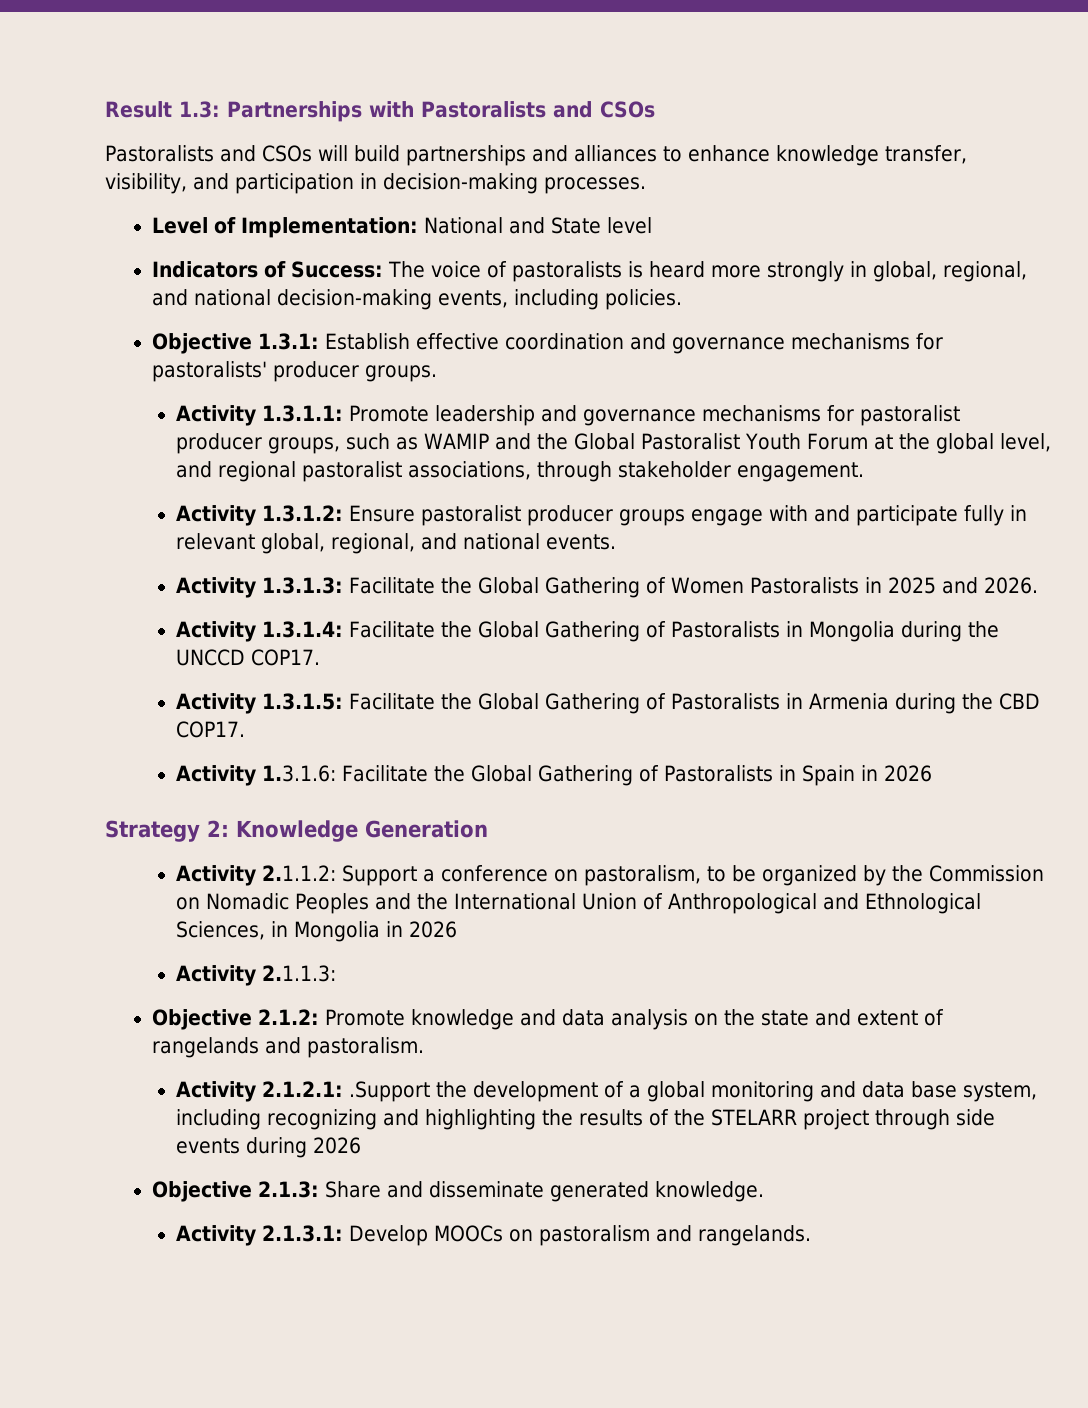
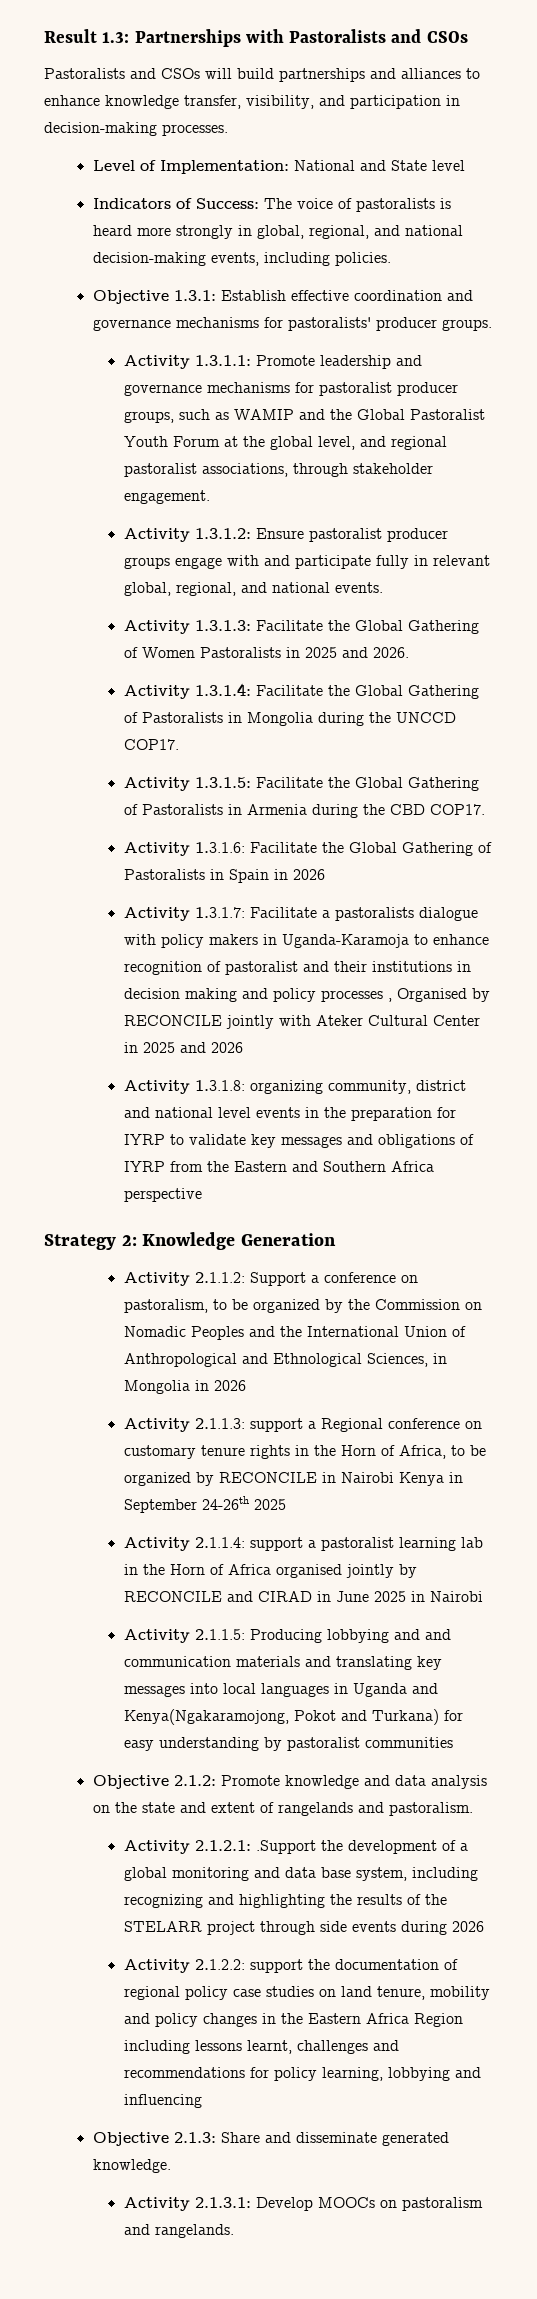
+ Activity 1.3.1.7: Facilitate a pastoralists dialogue with policy makers in Uganda-Karamoja to enhance recognition of pastoralist and their institutions in decision making and policy processes , Organised by RECONCILE jointly with Ateker Cultural Center in 2025 and 2026
+ Activity 1.3.1.8: organizing community, district and national level events in the preparation for IYRP to validate key messages and obligations of IYRP from the Eastern and Southern Africa perspective
- Activity 2.1.1.3:
+ Activity 2.1.1.3: support a Regional conference on customary tenure rights in the Horn of Africa, to be organized by RECONCILE in Nairobi Kenya in September 24-26th 2025
+ Activity 2.1.1.4: support a pastoralist learning lab in the Horn of Africa organised jointly by RECONCILE and CIRAD in June 2025 in Nairobi
+ Activity 2.1.1.5: Producing lobbying and and communication materials and translating key messages into local languages in Uganda and Kenya(Ngakaramojong, Pokot and Turkana) for easy understanding by pastoralist communities
+ Activity 2.1.2.2: support the documentation of regional policy case studies on land tenure, mobility and policy changes in the Eastern Africa Region including lessons learnt, challenges and recommendations for policy learning, lobbying and influencing

